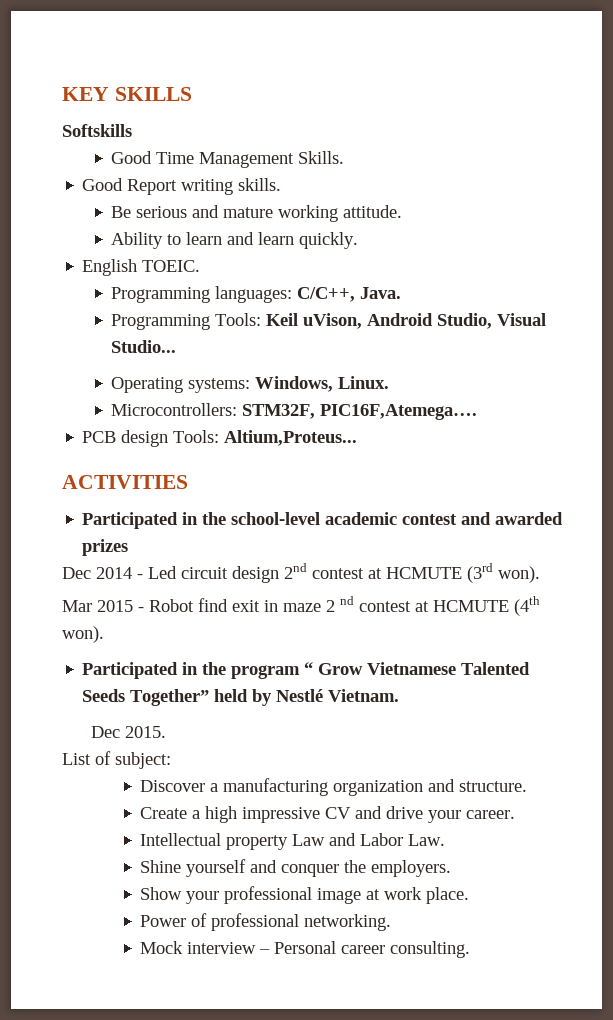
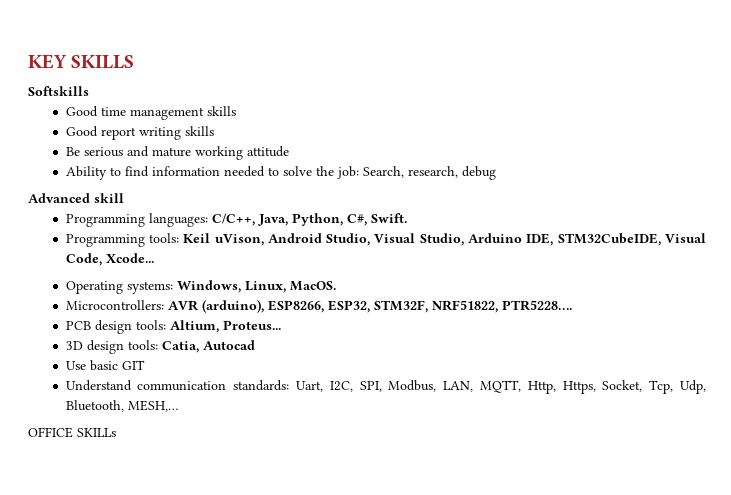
- Good Time Management Skills.
- Good Report writing skills.
+ Good time management skills
+ Good report writing skills
- Be serious and mature working attitude.
+ Be serious and mature working attitude
- Ability to learn and learn quickly.
- English TOEIC.
+ Ability to find information needed to solve the job: Search, research, debug
+ Advanced skill
- Programming languages: C/C++, Java.
- Programming Tools: Keil uVison, Android Studio, Visual Studio...
+ Programming languages: C/C++, Java, Python, C#, Swift.
+ Programming tools: Keil uVison, Android Studio, Visual Studio, Arduino IDE, STM32CubeIDE, Visual Code, Xcode...
- Operating systems: Windows, Linux.
+ Operating systems: Windows, Linux, MacOS.
- Microcontrollers: STM32F, PIC16F,Atemega….
- PCB design Tools: Altium,Proteus...
- ACTIVITIES
- Participated in the school-level academic contest and awarded prizes
- Dec 2014 - Led circuit design 2nd contest at HCMUTE (3rd won).
- Mar 2015 - Robot find exit in maze 2 nd contest at HCMUTE (4th won).
- Participated in the program “ Grow Vietnamese Talented Seeds Together” held by Nestlé Vietnam.
- Dec 2015.
- List of subject:
- Discover a manufacturing organization and structure.
- Create a high impressive CV and drive your career.
- Intellectual property Law and Labor Law.
- Shine yourself and conquer the employers.
- Show your professional image at work place.
- Power of professional networking.
- Mock interview – Personal career consulting.
+ Microcontrollers: AVR (arduino), ESP8266, ESP32, STM32F, NRF51822, PTR5228….
+ PCB design tools: Altium, Proteus...
+ 3D design tools: Catia, Autocad
+ Use basic GIT
+ Understand communication standards: Uart, I2C, SPI, Modbus, LAN, MQTT, Http, Https, Socket, Tcp, Udp, Bluetooth, MESH,…
+ OFFICE SKILLs

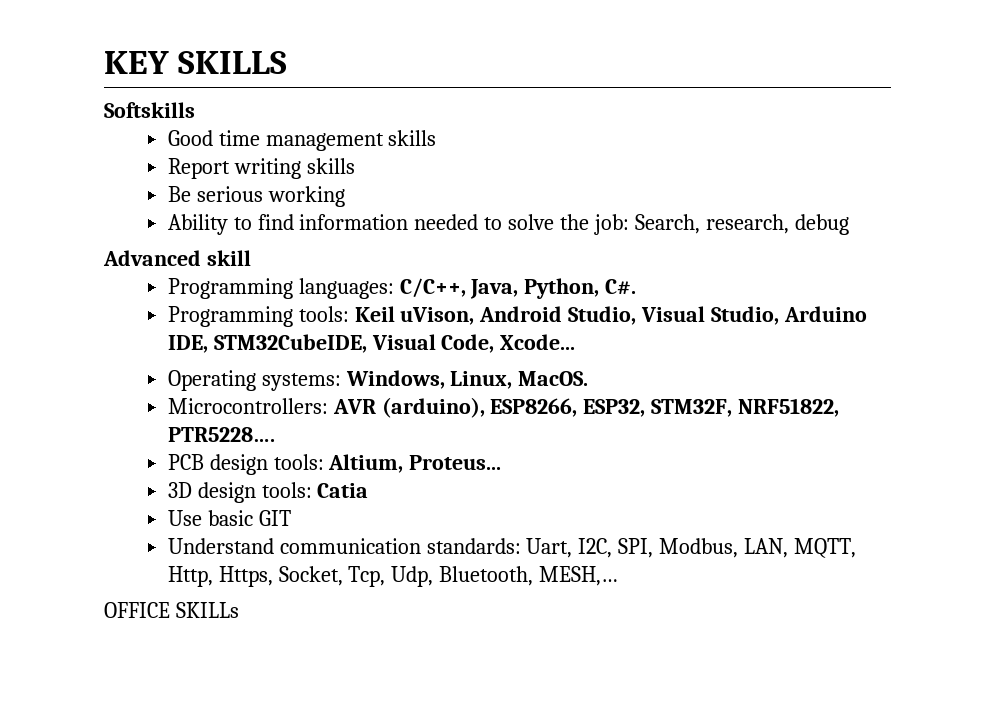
- Good report writing skills
+ Report writing skills
- Be serious and mature working attitude
+ Be serious working
- Programming languages: C/C++, Java, Python, C#, Swift.
+ Programming languages: C/C++, Java, Python, C#.
- 3D design tools: Catia, Autocad
+ 3D design tools: Catia

